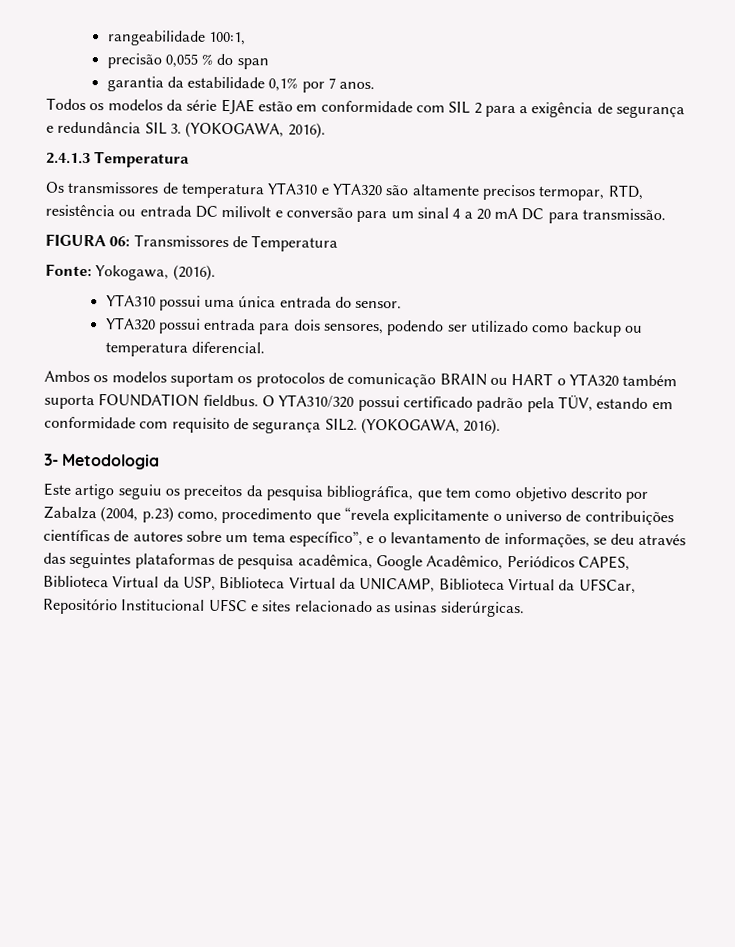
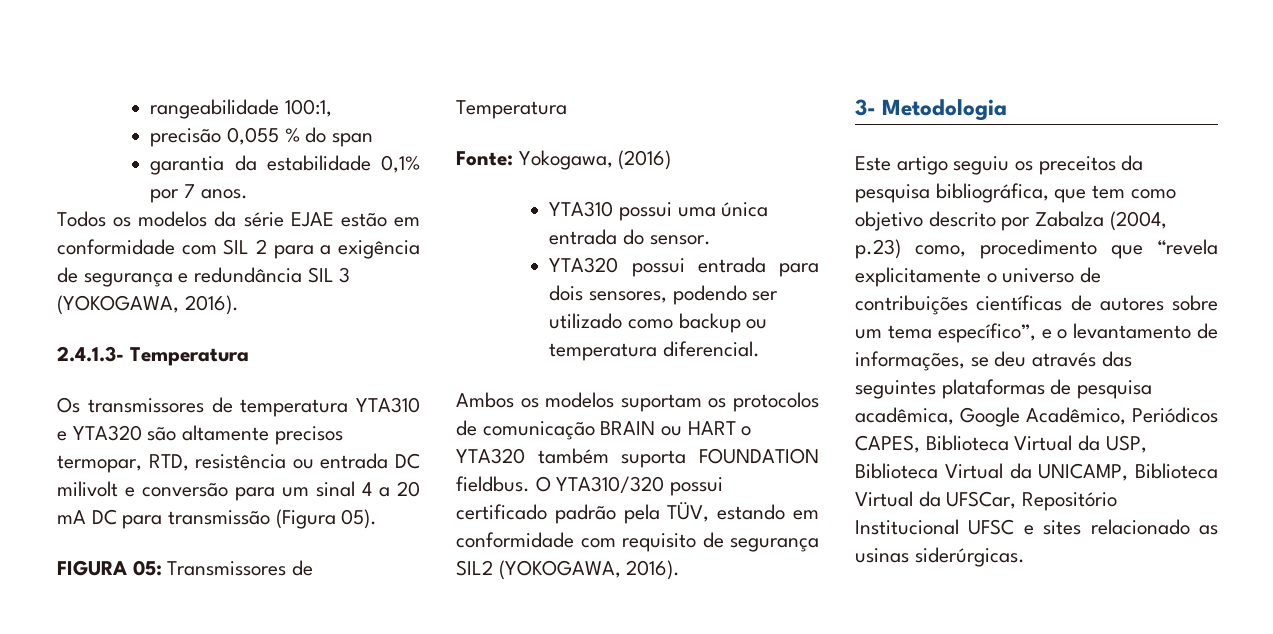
- Todos os modelos da série EJAE estão em conformidade com SIL 2 para a exigência de segurança e redundância SIL 3. (YOKOGAWA, 2016).
- 2.4.1.3 Temperatura
+ Todos os modelos da série EJAE estão em conformidade com SIL 2 para a exigência de segurança e redundância SIL 3 (YOKOGAWA, 2016).
+ 2.4.1.3- Temperatura
- Os transmissores de temperatura YTA310 e YTA320 são altamente precisos termopar, RTD, resistência ou entrada DC milivolt e conversão para um sinal 4 a 20 mA DC para transmissão.
+ Os transmissores de temperatura YTA310 e YTA320 são altamente precisos termopar, RTD, resistência ou entrada DC milivolt e conversão para um sinal 4 a 20 mA DC para transmissão (Figura 05).
- FIGURA 06: Transmissores de Temperatura
+ FIGURA 05: Transmissores de Temperatura
- Fonte: Yokogawa, (2016).
+ Fonte: Yokogawa, (2016)
- O YTA310/320 possui certificado padrão pela TÜV, estando em conformidade com requisito de segurança SIL2. (YOKOGAWA, 2016).
+ O YTA310/320 possui certificado padrão pela TÜV, estando em conformidade com requisito de segurança SIL2 (YOKOGAWA, 2016).

